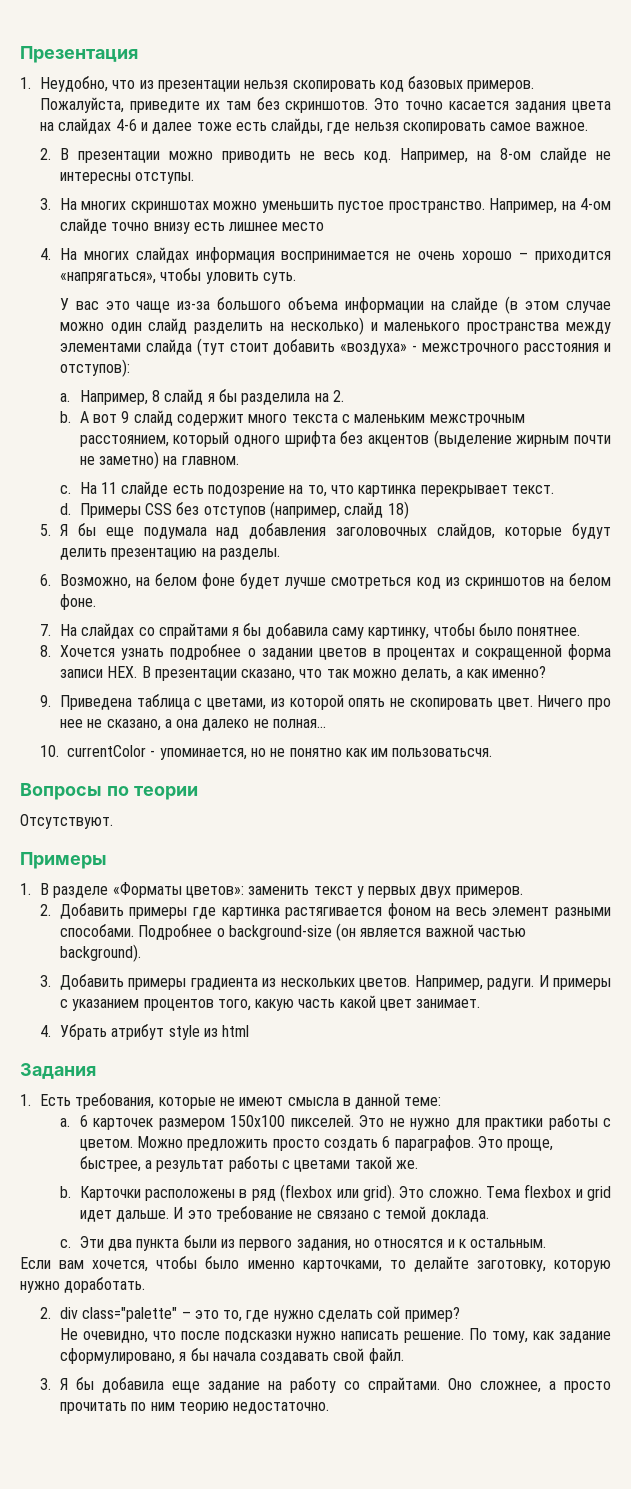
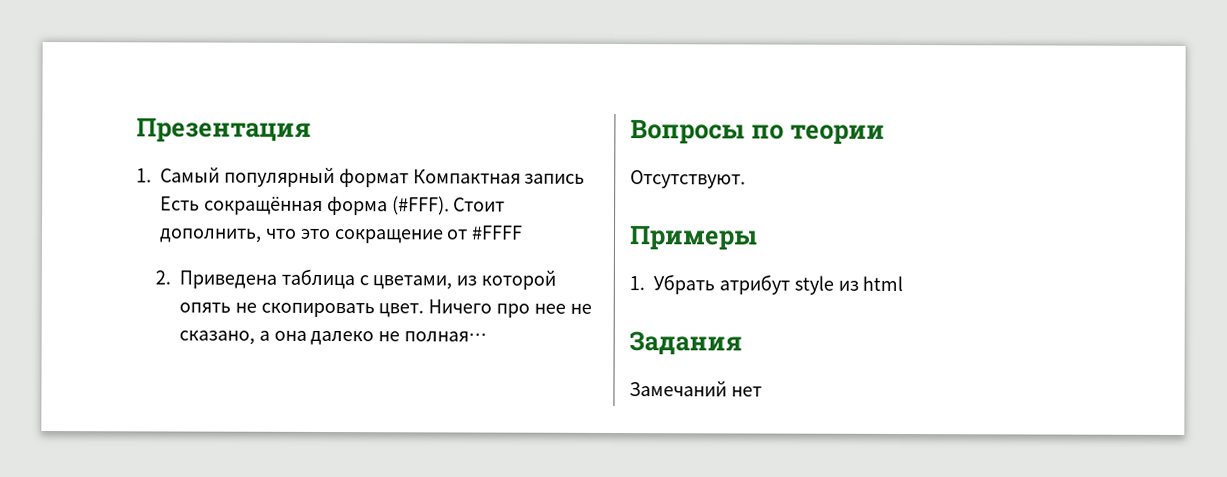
- 1. Неудобно, что из презентации нельзя скопировать код базовых примеров. Пожалуйста, приведите их там без скриншотов. Это точно касается задания цвета на слайдах 4-6 и далее тоже есть слайды, где нельзя скопировать самое важное.
- 2. В презентации можно приводить не весь код. Например, на 8-ом слайде не интересны отступы.
- 3. На многих скриншотах можно уменьшить пустое пространство. Например, на 4-ом слайде точно внизу есть лишнее место
- 4. На многих слайдах информация воспринимается не очень хорошо – приходится «напрягаться», чтобы уловить суть.
- У вас это чаще из-за большого объема информации на слайде (в этом случае можно один слайд разделить на несколько) и маленького пространства между элементами слайда (тут стоит добавить «воздуха» - межстрочного расстояния и отступов):
- a. Например, 8 слайд я бы разделила на 2.
- b. А вот 9 слайд содержит много текста с маленьким межстрочным расстоянием, который одного шрифта без акцентов (выделение жирным почти не заметно) на главном.
- c. На 11 слайде есть подозрение на то, что картинка перекрывает текст.
- d. Примеры CSS без отступов (например, слайд 18)
- 5. Я бы еще подумала над добавления заголовочных слайдов, которые будут делить презентацию на разделы.
- 6. Возможно, на белом фоне будет лучше смотреться код из скриншотов на белом фоне.
- 7. На слайдах со спрайтами я бы добавила саму картинку, чтобы было понятнее.
- 8. Хочется узнать подробнее о задании цветов в процентах и сокращенной форма записи HEX. В презентации сказано, что так можно делать, а как именно?
- 9. Приведена таблица с цветами, из которой опять не скопировать цвет.
+ 1. Самый популярный формат Компактная запись Есть сокращённая форма (#FFF). Стоит дополнить, что это сокращение от #FFFF
+ 2. Приведена таблица с цветами, из которой опять не скопировать цвет.
- 10. currentColor - упоминается, но не понятно как им пользоватьсчя.
- 1. В разделе «Форматы цветов»: заменить текст у первых двух примеров.
- 2. Добавить примеры где картинка растягивается фоном на весь элемент разными способами. Подробнее о background-size (он является важной частью background).
- 3. Добавить примеры градиента из нескольких цветов. Например, радуги. И примеры с указанием процентов того, какую часть какой цвет занимает.
- 4. Убрать атрибут style из html
+ 1. Убрать атрибут style из html
- 1. Есть требования, которые не имеют смысла в данной теме:
- a. 6 карточек размером 150x100 пикселей. Это не нужно для практики работы с цветом. Можно предложить просто создать 6 параграфов. Это проще, быстрее, а результат работы с цветами такой же.
- b. Карточки расположены в ряд (flexbox или grid). Это сложно. Тема flexbox и grid идет дальше. И это требование не связано с темой доклада.
- c. Эти два пункта были из первого задания, но относятся и к остальным.
- Если вам хочется, чтобы было именно карточками, то делайте заготовку, которую нужно доработать.
- 2. div class="palette" – это то, где нужно сделать сой пример?
- Не очевидно, что после подсказки нужно написать решение. По тому, как задание сформулировано, я бы начала создавать свой файл.
- 3. Я бы добавила еще задание на работу со спрайтами. Оно сложнее, а просто прочитать по ним теорию недостаточно.
+ Замечаний нет

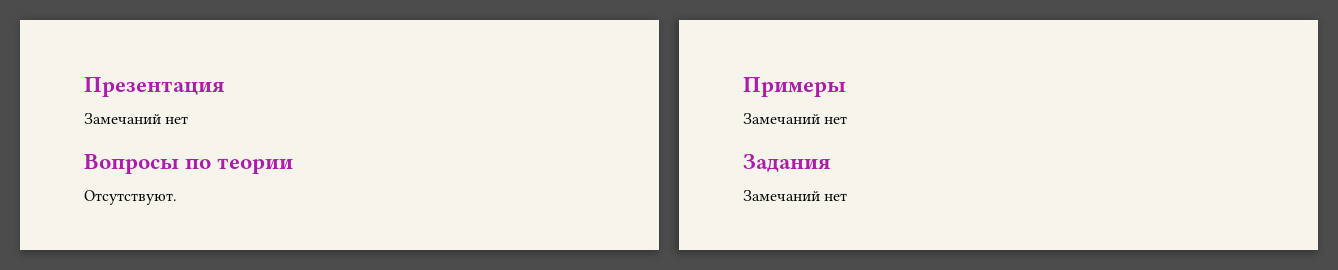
  Презентация
- 1. Самый популярный формат Компактная запись Есть сокращённая форма (#FFF). Стоит дополнить, что это сокращение от #FFFF
- 2. Приведена таблица с цветами, из которой опять не скопировать цвет. Ничего про нее не сказано, а она далеко не полная…
+ Замечаний нет
  Примеры
- 1. Убрать атрибут style из html
+ Замечаний нет

